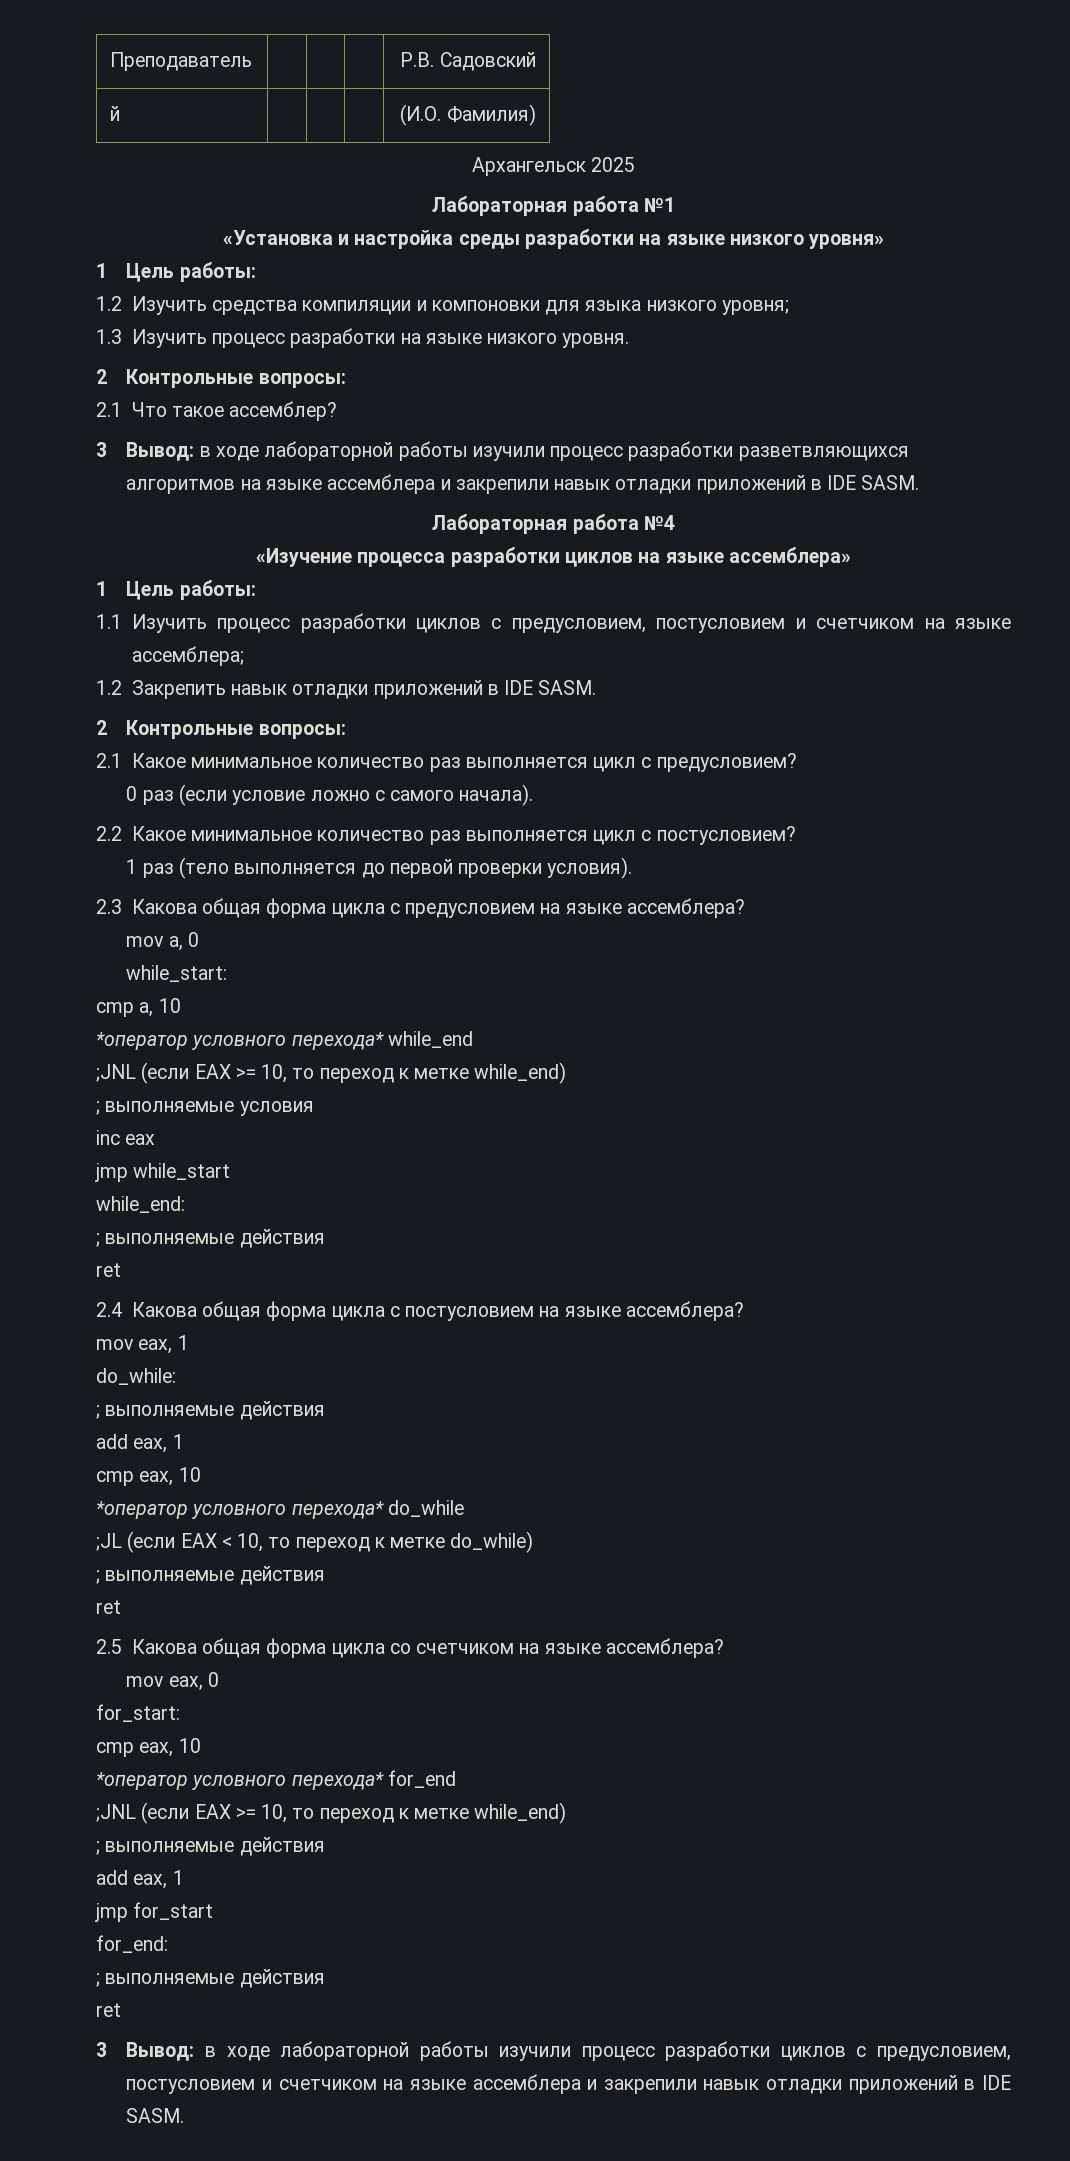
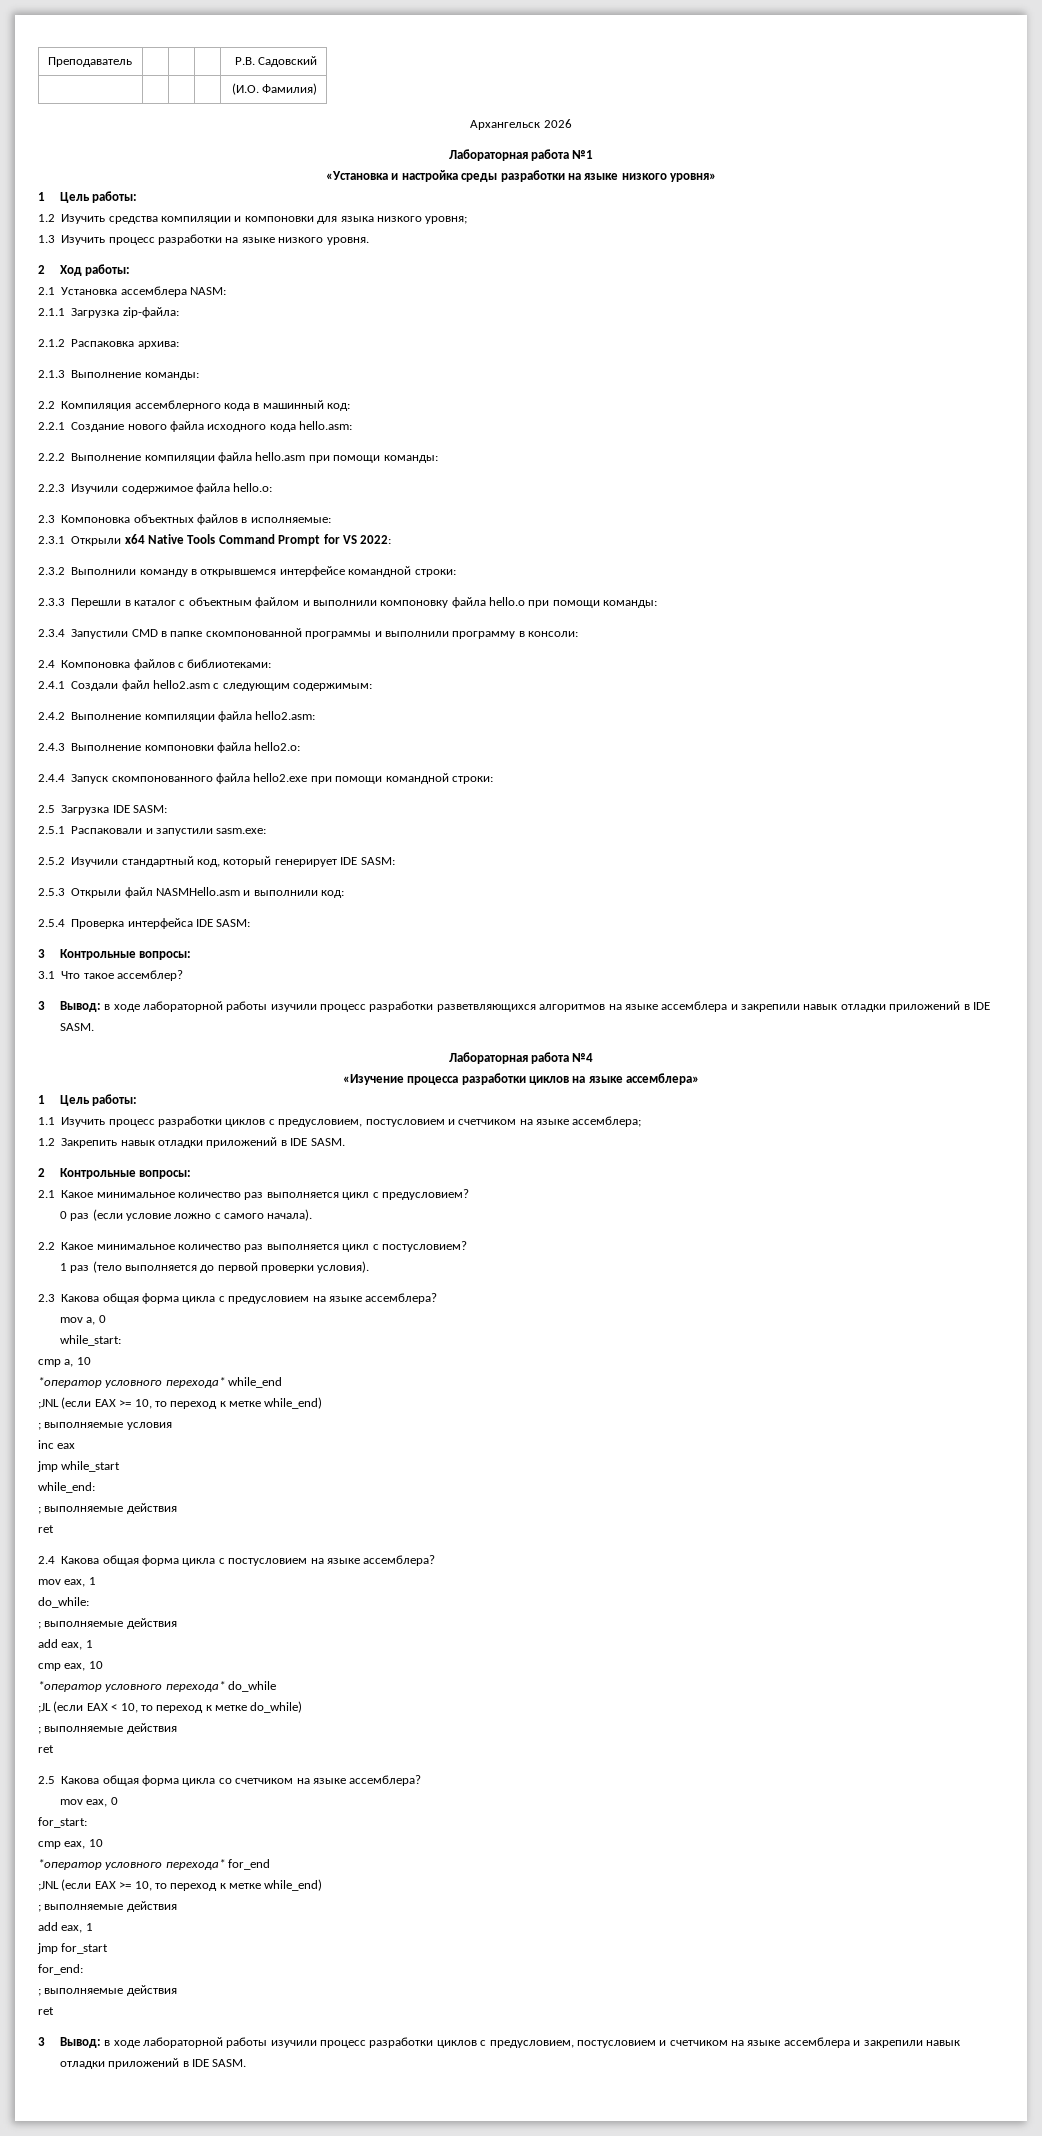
- й | | | | (И.О. Фамилия)
+ | | | | (И.О. Фамилия)
- Архангельск 2025
+ Архангельск 2026
  1.3 Изучить процесс разработки на языке низкого уровня.
- 2 Контрольные вопросы:
- 2.1 Что такое ассемблер?
+ 2 Ход работы:
+ 2.1 Установка ассемблера NASM:
+ 2.1.1 Загрузка zip-файла:
+ 2.1.2 Распаковка архива:
+ 2.1.3 Выполнение команды:
+ 2.2 Компиляция ассемблерного кода в машинный код:
+ 2.2.1 Создание нового файла исходного кода hello.asm:
+ 2.2.2 Выполнение компиляции файла hello.asm при помощи команды:
+ 2.2.3 Изучили содержимое файла hello.o:
+ 2.3 Компоновка объектных файлов в исполняемые:
+ 2.3.1 Открыли x64 Native Tools Command Prompt for VS 2022:
+ 2.3.2 Выполнили команду в открывшемся интерфейсе командной строки:
+ 2.3.3 Перешли в каталог с объектным файлом и выполнили компоновку файла hello.o при помощи команды:
+ 2.3.4 Запустили CMD в папке скомпонованной программы и выполнили программу в консоли:
+ 2.4 Компоновка файлов с библиотеками:
+ 2.4.1 Создали файл hello2.asm с следующим содержимым:
+ 2.4.2 Выполнение компиляции файла hello2.asm:
+ 2.4.3 Выполнение компоновки файла hello2.o:
+ 2.4.4 Запуск скомпонованного файла hello2.exe при помощи командной строки:
+ 2.5 Загрузка IDE SASM:
+ 2.5.1 Распаковали и запустили sasm.exe:
+ 2.5.2 Изучили стандартный код, который генерирует IDE SASM:
+ 2.5.3 Открыли файл NASMHello.asm и выполнили код:
+ 2.5.4 Проверка интерфейса IDE SASM:
+ 3 Контрольные вопросы:
+ 3.1 Что такое ассемблер?

